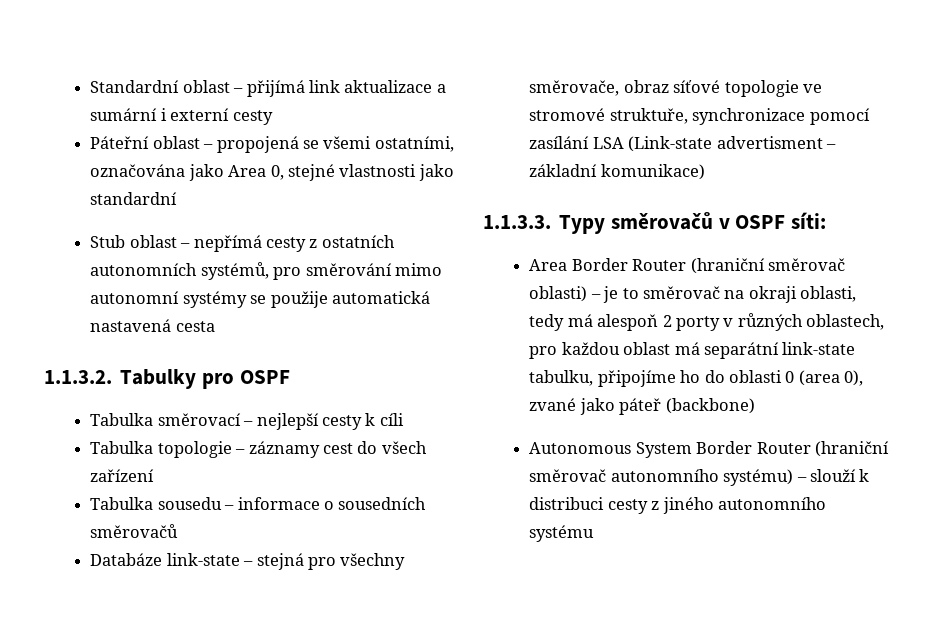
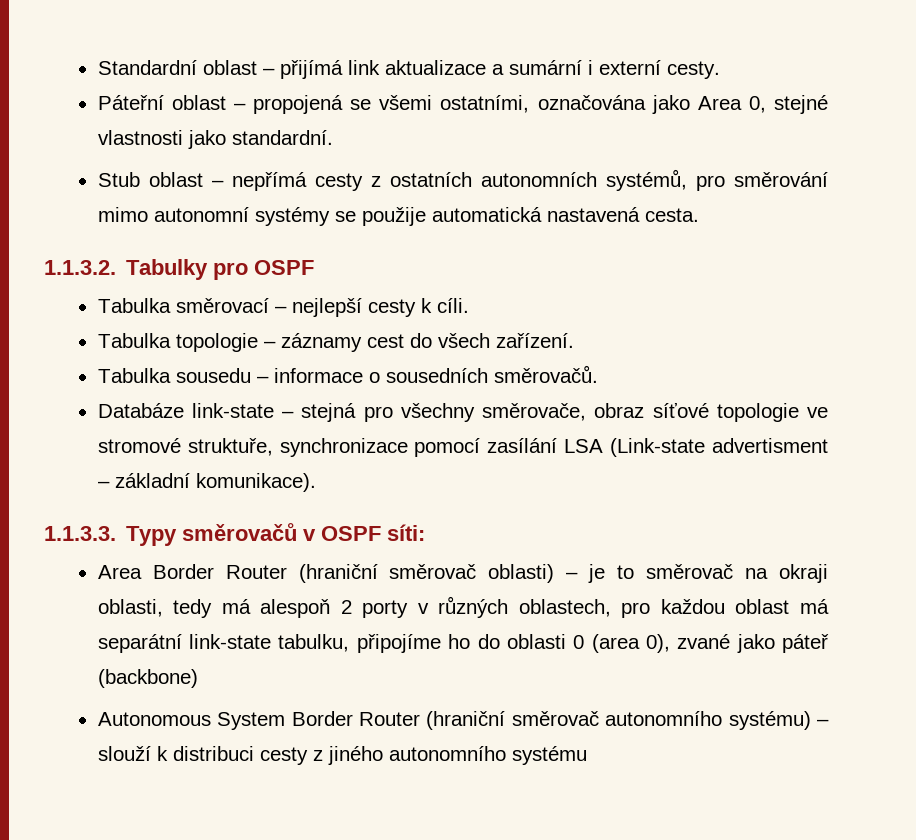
- Standardní oblast – přijímá link aktualizace a sumární i externí cesty
+ Standardní oblast – přijímá link aktualizace a sumární i externí cesty.
- Páteřní oblast – propojená se všemi ostatními, označována jako Area 0, stejné vlastnosti jako standardní
+ Páteřní oblast – propojená se všemi ostatními, označována jako Area 0, stejné vlastnosti jako standardní.
- Stub oblast – nepřímá cesty z ostatních autonomních systémů, pro směrování mimo autonomní systémy se použije automatická nastavená cesta
+ Stub oblast – nepřímá cesty z ostatních autonomních systémů, pro směrování mimo autonomní systémy se použije automatická nastavená cesta.
- Tabulka směrovací – nejlepší cesty k cíli
+ Tabulka směrovací – nejlepší cesty k cíli.
- Tabulka topologie – záznamy cest do všech zařízení
+ Tabulka topologie – záznamy cest do všech zařízení.
- Tabulka sousedu – informace o sousedních směrovačů
+ Tabulka sousedu – informace o sousedních směrovačů.
- Databáze link-state – stejná pro všechny směrovače, obraz síťové topologie ve stromové struktuře, synchronizace pomocí zasílání LSA (Link-state advertisment – základní komunikace)
+ Databáze link-state – stejná pro všechny směrovače, obraz síťové topologie ve stromové struktuře, synchronizace pomocí zasílání LSA (Link-state advertisment – základní komunikace).

